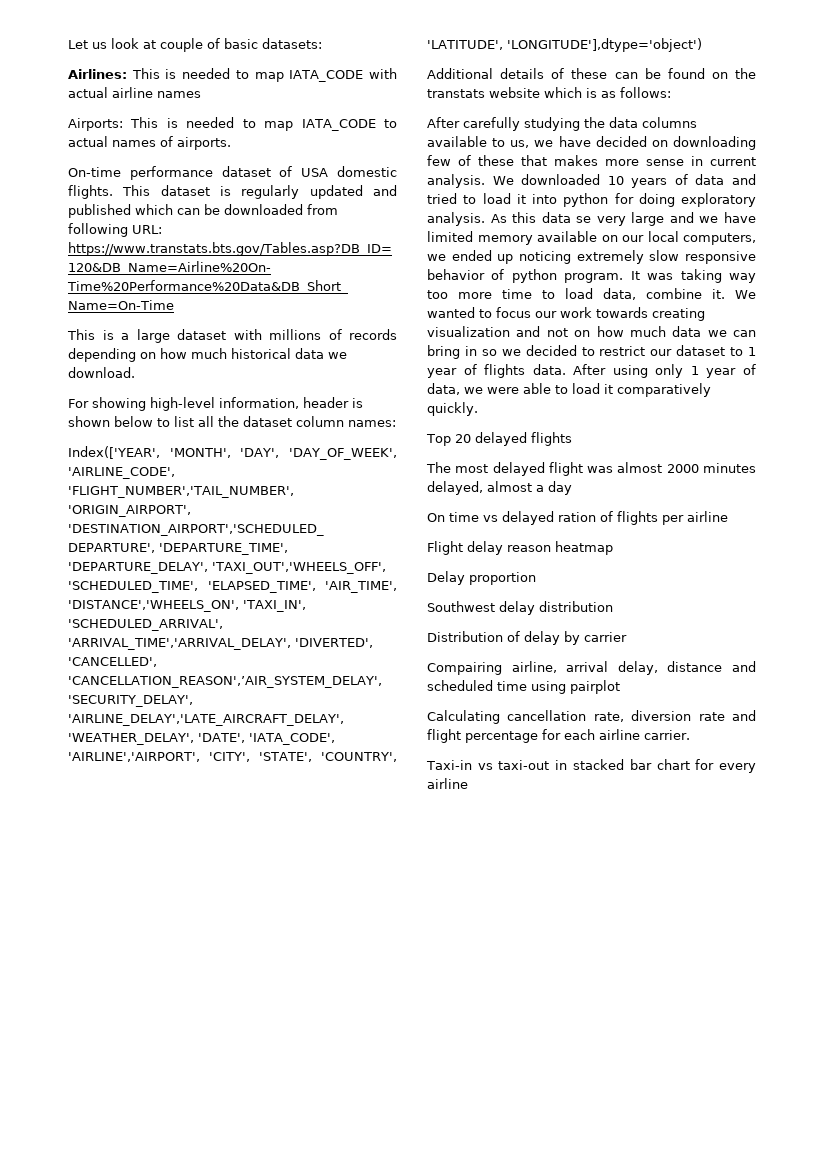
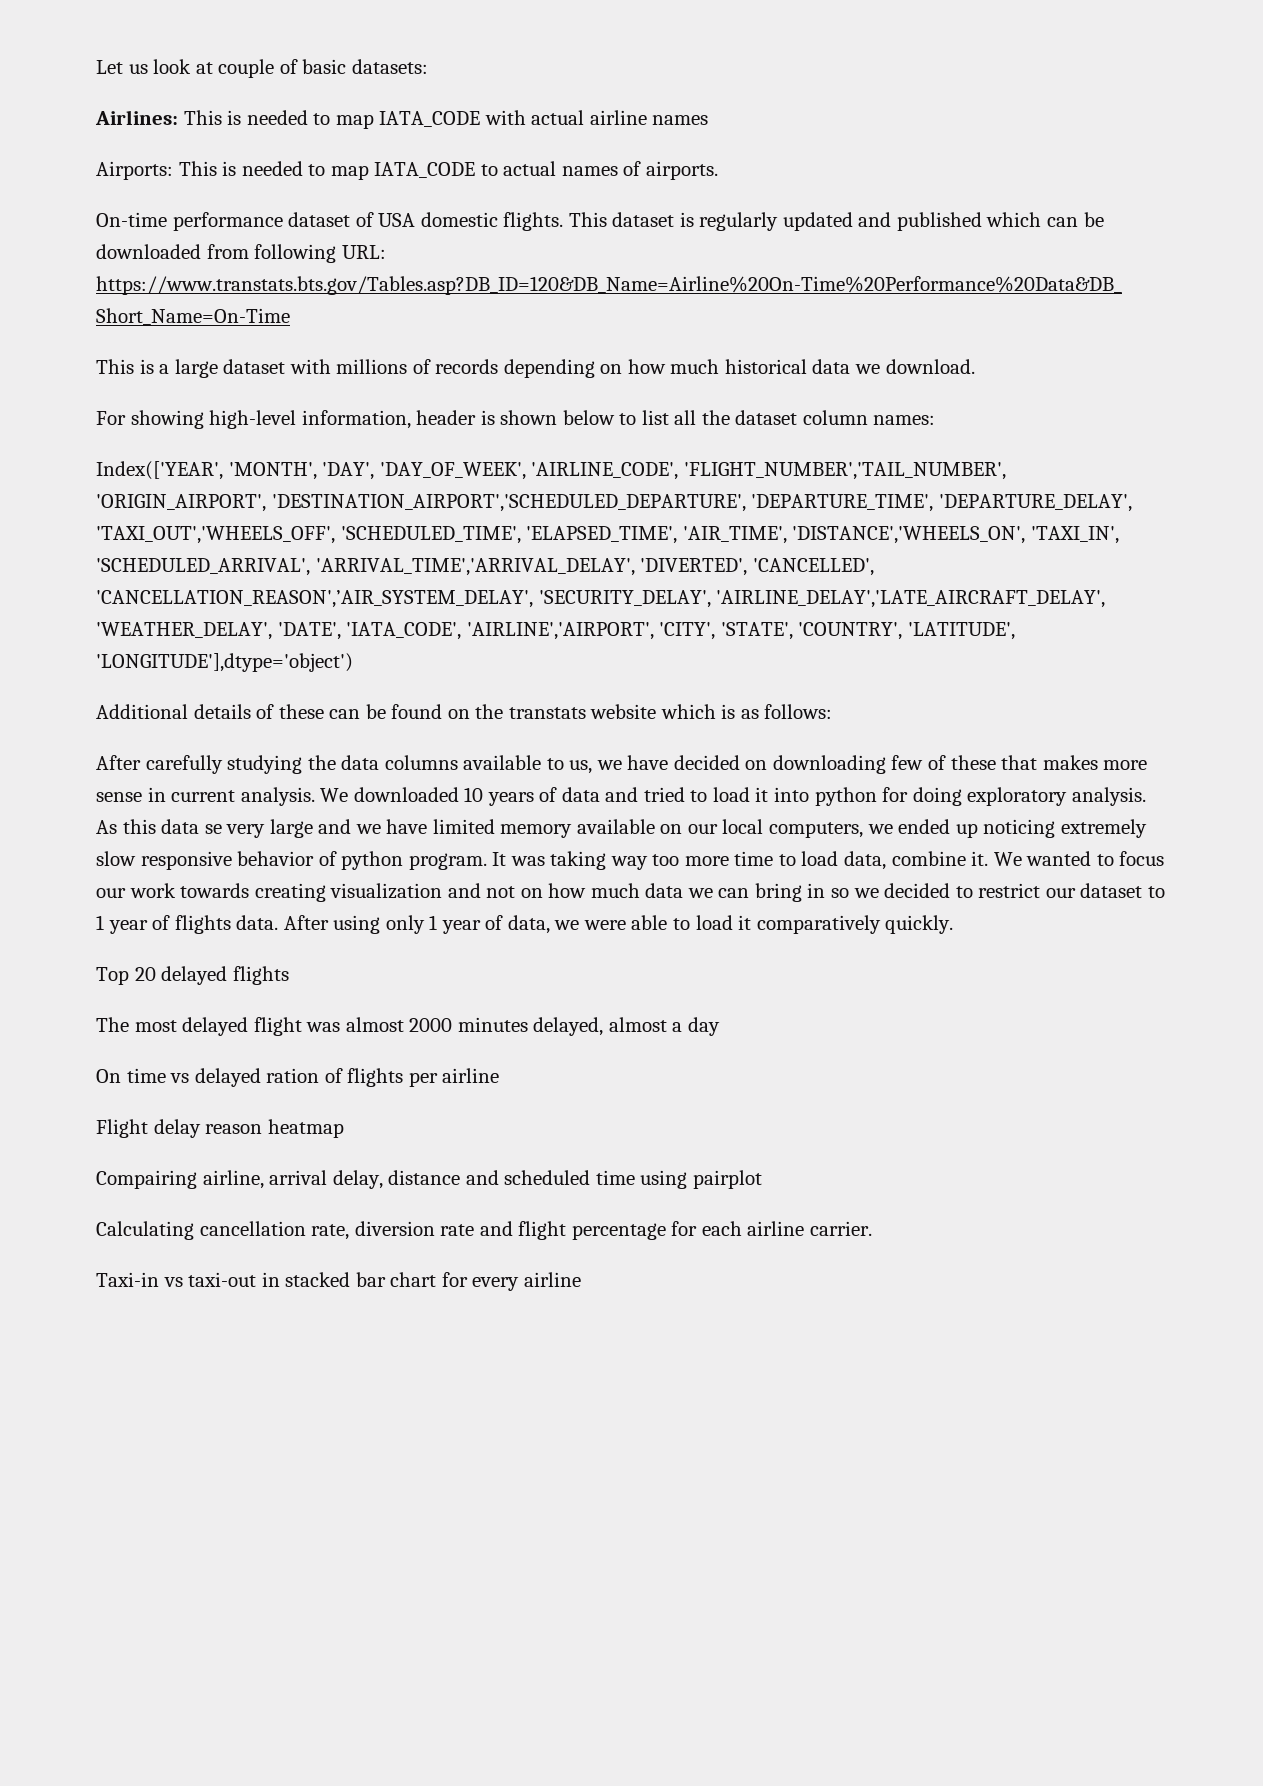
- Delay proportion
- Southwest delay distribution
- Distribution of delay by carrier

